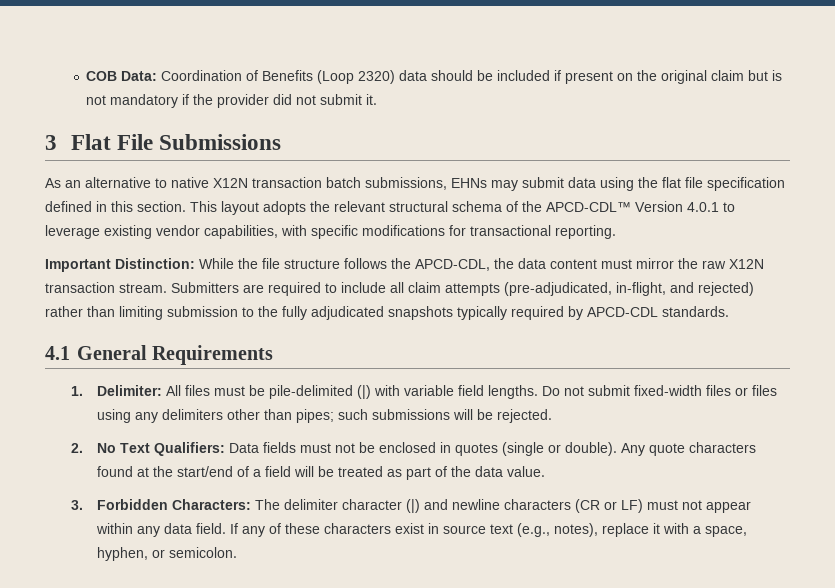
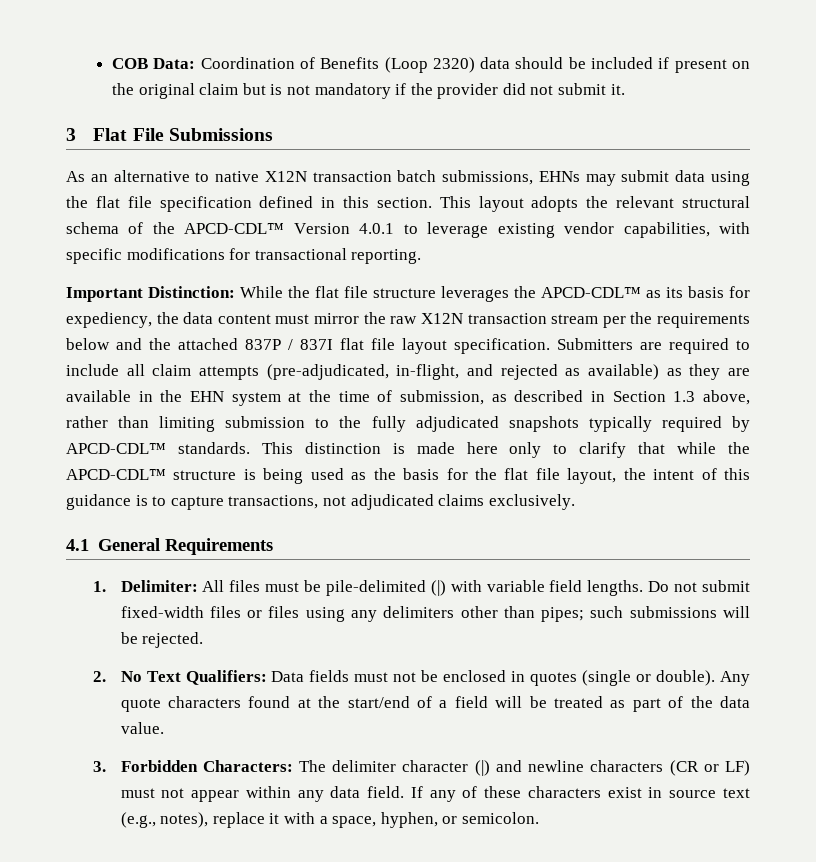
- Important Distinction: While the file structure follows the APCD-CDL, the data content must mirror the raw X12N transaction stream.
+ Important Distinction: While the flat file structure leverages the APCD-CDL™ as its basis for expediency, the data content must mirror the raw X12N transaction stream per the requirements below and the attached 837P / 837I flat file layout specification.
- Submitters are required to include all claim attempts (pre-adjudicated, in-flight, and rejected) rather than limiting submission to the fully adjudicated snapshots typically required by APCD-CDL standards.
+ Submitters are required to include all claim attempts (pre-adjudicated, in-flight, and rejected as available) as they are available in the EHN system at the time of submission, as described in Section 1.3 above, rather than limiting submission to the fully adjudicated snapshots typically required by APCD-CDL™ standards. This distinction is made here only to clarify that while the APCD-CDL™ structure is being used as the basis for the flat file layout, the intent of this guidance is to capture transactions, not adjudicated claims exclusively.

